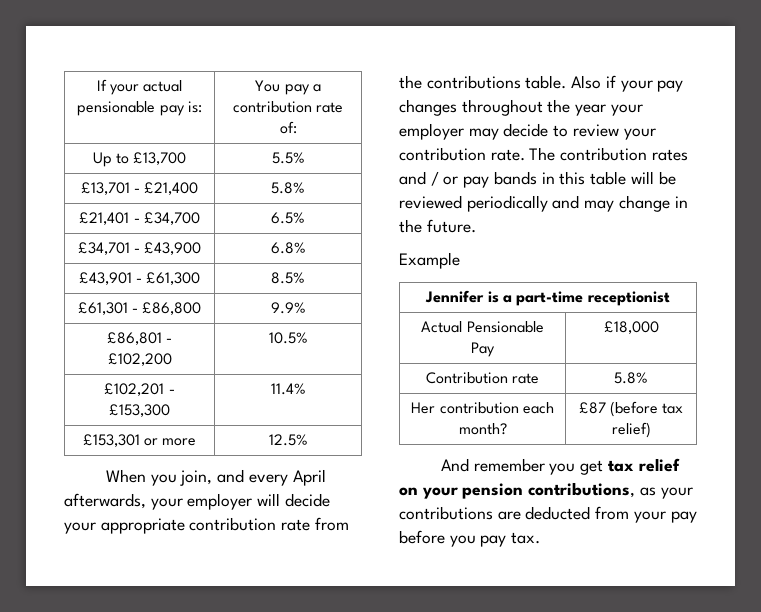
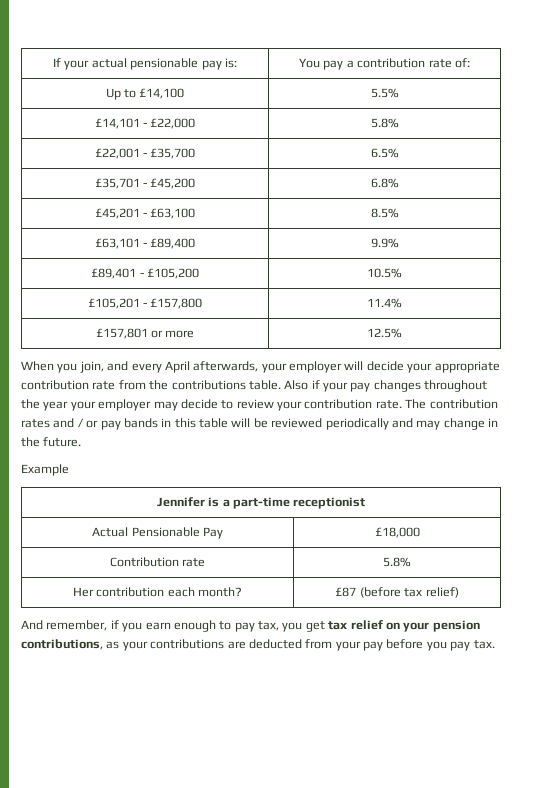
- Up to £13,700 | 5.5%
+ Up to £14,100 | 5.5%
- £13,701 - £21,400 | 5.8%
- £21,401 - £34,700 | 6.5%
- £34,701 - £43,900 | 6.8%
- £43,901 - £61,300 | 8.5%
- £61,301 - £86,800 | 9.9%
- £86,801 - £102,200 | 10.5%
- £102,201 - £153,300 | 11.4%
+ £14,101 - £22,000 | 5.8%
+ £22,001 - £35,700 | 6.5%
+ £35,701 - £45,200 | 6.8%
+ £45,201 - £63,100 | 8.5%
+ £63,101 - £89,400 | 9.9%
+ £89,401 - £105,200 | 10.5%
+ £105,201 - £157,800 | 11.4%
- £153,301 or more | 12.5%
+ £157,801 or more | 12.5%
- And remember you get tax relief on your pension contributions, as your contributions are deducted from your pay before you pay tax.
+ And remember, if you earn enough to pay tax, you get tax relief on your pension contributions, as your contributions are deducted from your pay before you pay tax.

